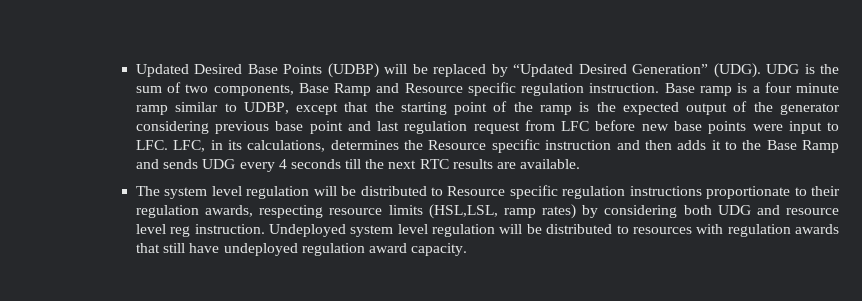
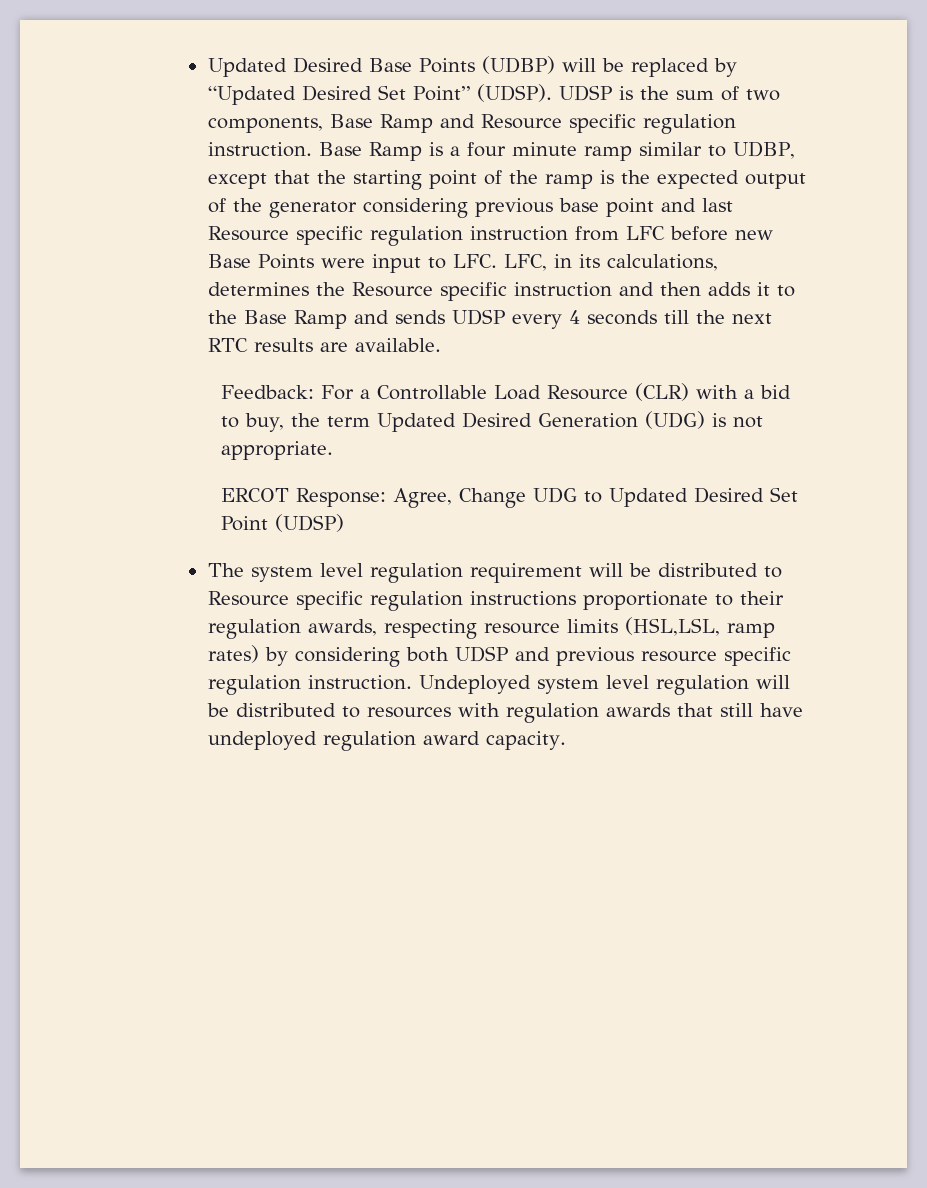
- Updated Desired Base Points (UDBP) will be replaced by “Updated Desired Generation” (UDG). UDG is the sum of two components, Base Ramp and Resource specific regulation instruction.
+ Updated Desired Base Points (UDBP) will be replaced by “Updated Desired Set Point” (UDSP). UDSP is the sum of two components, Base Ramp and Resource specific regulation instruction.
- Base ramp is a four minute ramp similar to UDBP, except that the starting point of the ramp is the expected output of the generator considering previous base point and last regulation request from LFC before new base points were input to LFC. LFC, in its calculations, determines the Resource specific instruction and then adds it to the Base Ramp and sends UDG every 4 seconds till the next RTC results are available.
+ Base Ramp is a four minute ramp similar to UDBP, except that the starting point of the ramp is the expected output of the generator considering previous base point and last Resource specific regulation instruction from LFC before new Base Points were input to LFC. LFC, in its calculations, determines the Resource specific instruction and then adds it to the Base Ramp and sends UDSP every 4 seconds till the next RTC results are available.
+ Feedback: For a Controllable Load Resource (CLR) with a bid to buy, the term Updated Desired Generation (UDG) is not appropriate.
+ ERCOT Response: Agree, Change UDG to Updated Desired Set Point (UDSP)
- The system level regulation will be distributed to Resource specific regulation instructions proportionate to their regulation awards, respecting resource limits (HSL,LSL, ramp rates) by considering both UDG and resource level reg instruction.
+ The system level regulation requirement will be distributed to Resource specific regulation instructions proportionate to their regulation awards, respecting resource limits (HSL,LSL, ramp rates) by considering both UDSP and previous resource specific regulation instruction.

